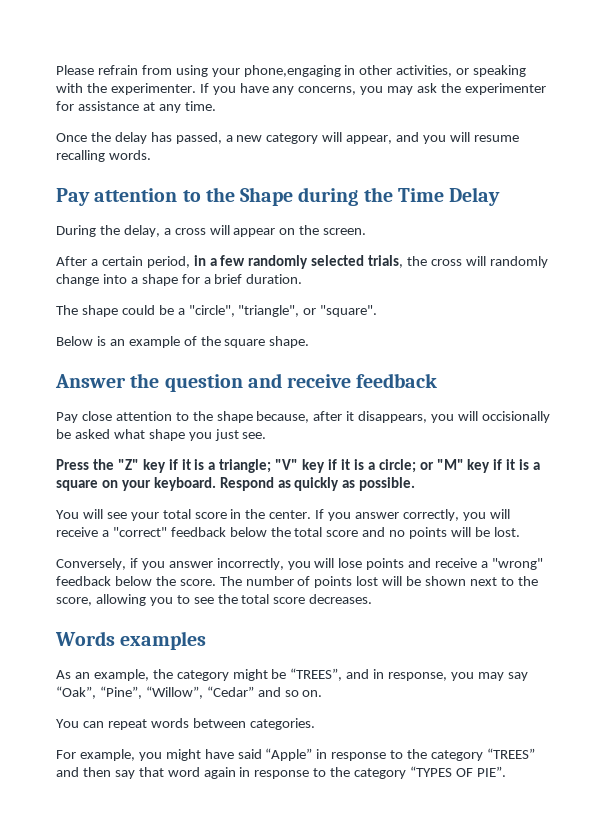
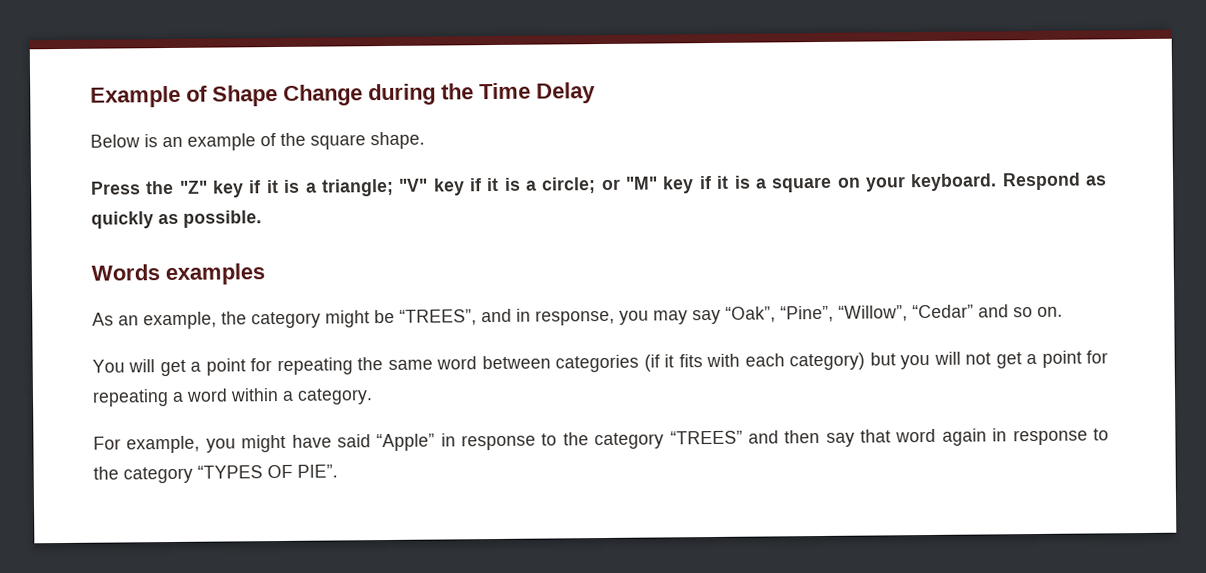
- Please refrain from using your phone,engaging in other activities, or speaking with the experimenter. If you have any concerns, you may ask the experimenter for assistance at any time.
- Once the delay has passed, a new category will appear, and you will resume recalling words.
- Pay attention to the Shape during the Time Delay
- During the delay, a cross will appear on the screen.
- After a certain period, in a few randomly selected trials, the cross will randomly change into a shape for a brief duration.
- The shape could be a "circle", "triangle", or "square".
+ Example of Shape Change during the Time Delay
- Answer the question and receive feedback
- Pay close attention to the shape because, after it disappears, you will occisionally be asked what shape you just see.
- You will see your total score in the center. If you answer correctly, you will receive a "correct" feedback below the total score and no points will be lost.
- Conversely, if you answer incorrectly, you will lose points and receive a "wrong" feedback below the score. The number of points lost will be shown next to the score, allowing you to see the total score decreases.
- You can repeat words between categories.
+ You will get a point for repeating the same word between categories (if it fits with each category) but you will not get a point for repeating a word within a category.

